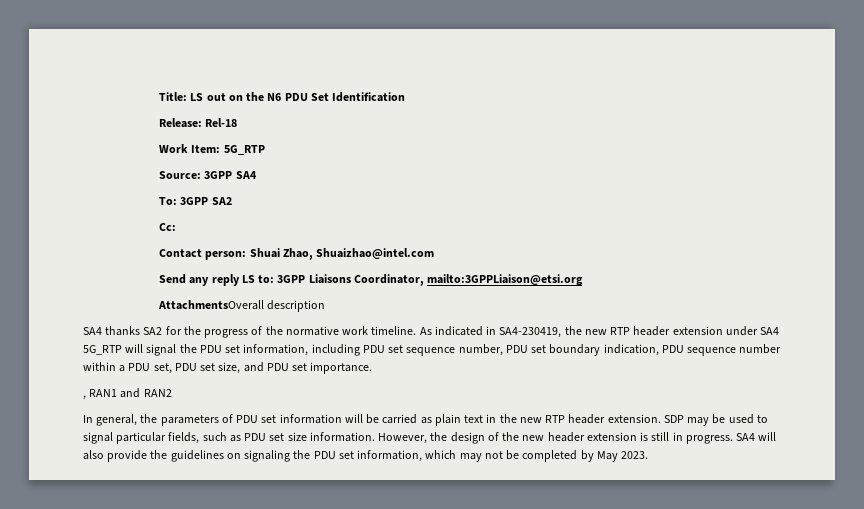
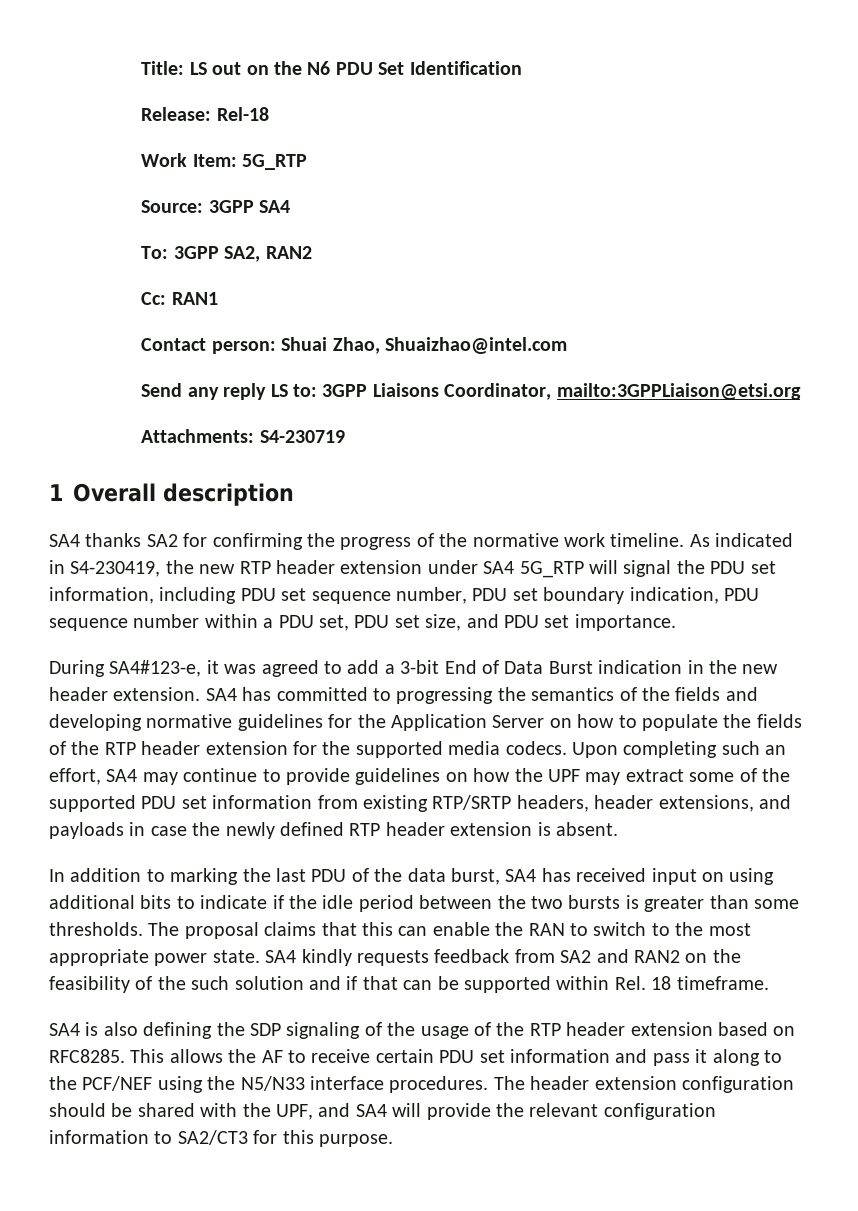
- To: 3GPP SA2
+ To: 3GPP SA2, RAN2
- Cc:
+ Cc: RAN1
- AttachmentsOverall description
+ Attachments: S4-230719
+ 1 Overall description
- SA4 thanks SA2 for the progress of the normative work timeline.
+ SA4 thanks SA2 for confirming the progress of the normative work timeline.
- As indicated in SA4-230419, the new RTP header extension under SA4 5G_RTP will signal the PDU set information, including PDU set sequence number, PDU set boundary indication, PDU sequence number within a PDU set, PDU set size, and PDU set importance.
+ As indicated in S4-230419, the new RTP header extension under SA4 5G_RTP will signal the PDU set information, including PDU set sequence number, PDU set boundary indication, PDU sequence number within a PDU set, PDU set size, and PDU set importance.
- , RAN1 and RAN2
- In general, the parameters of PDU set information will be carried as plain text in the new RTP header extension. SDP may be used to signal particular fields, such as PDU set size information. However, the design of the new header extension is still in progress. SA4 will also provide the guidelines on signaling the PDU set information, which may not be completed by May 2023.
+ During SA4#123-e, it was agreed to add a 3-bit End of Data Burst indication in the new header extension. SA4 has committed to progressing the semantics of the fields and developing normative guidelines for the Application Server on how to populate the fields of the RTP header extension for the supported media codecs. Upon completing such an effort, SA4 may continue to provide guidelines on how the UPF may extract some of the supported PDU set information from existing RTP/SRTP headers, header extensions, and payloads in case the newly defined RTP header extension is absent.
+ In addition to marking the last PDU of the data burst, SA4 has received input on using additional bits to indicate if the idle period between the two bursts is greater than some thresholds. The proposal claims that this can enable the RAN to switch to the most appropriate power state. SA4 kindly requests feedback from SA2 and RAN2 on the feasibility of the such solution and if that can be supported within Rel. 18 timeframe.
+ SA4 is also defining the SDP signaling of the usage of the RTP header extension based on RFC8285. This allows the AF to receive certain PDU set information and pass it along to the PCF/NEF using the N5/N33 interface procedures. The header extension configuration should be shared with the UPF, and SA4 will provide the relevant configuration information to SA2/CT3 for this purpose.

